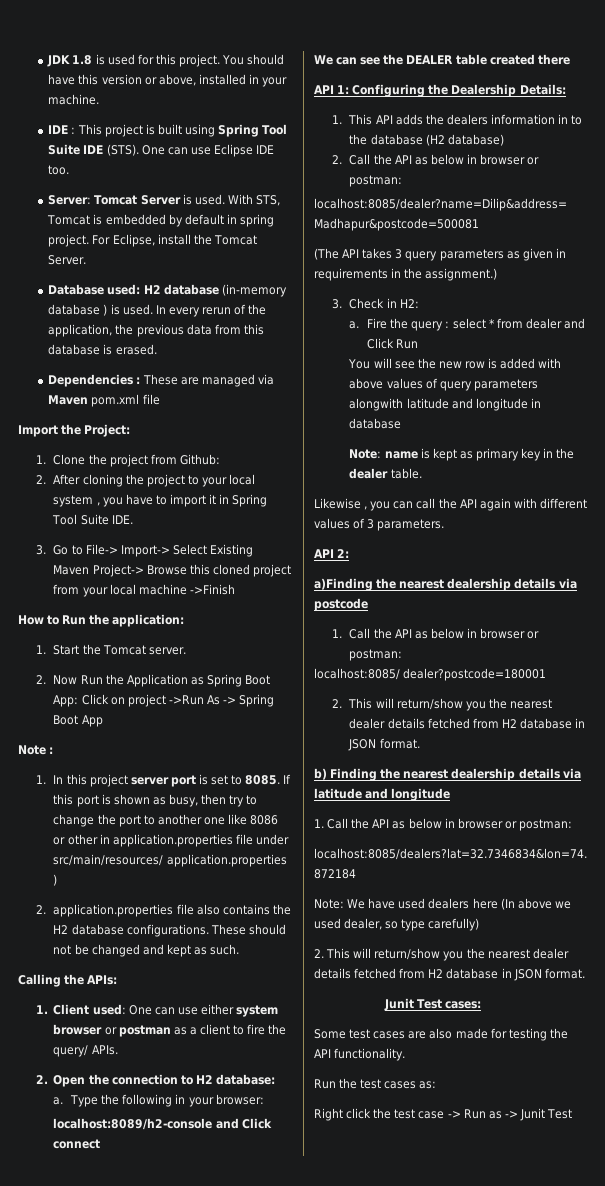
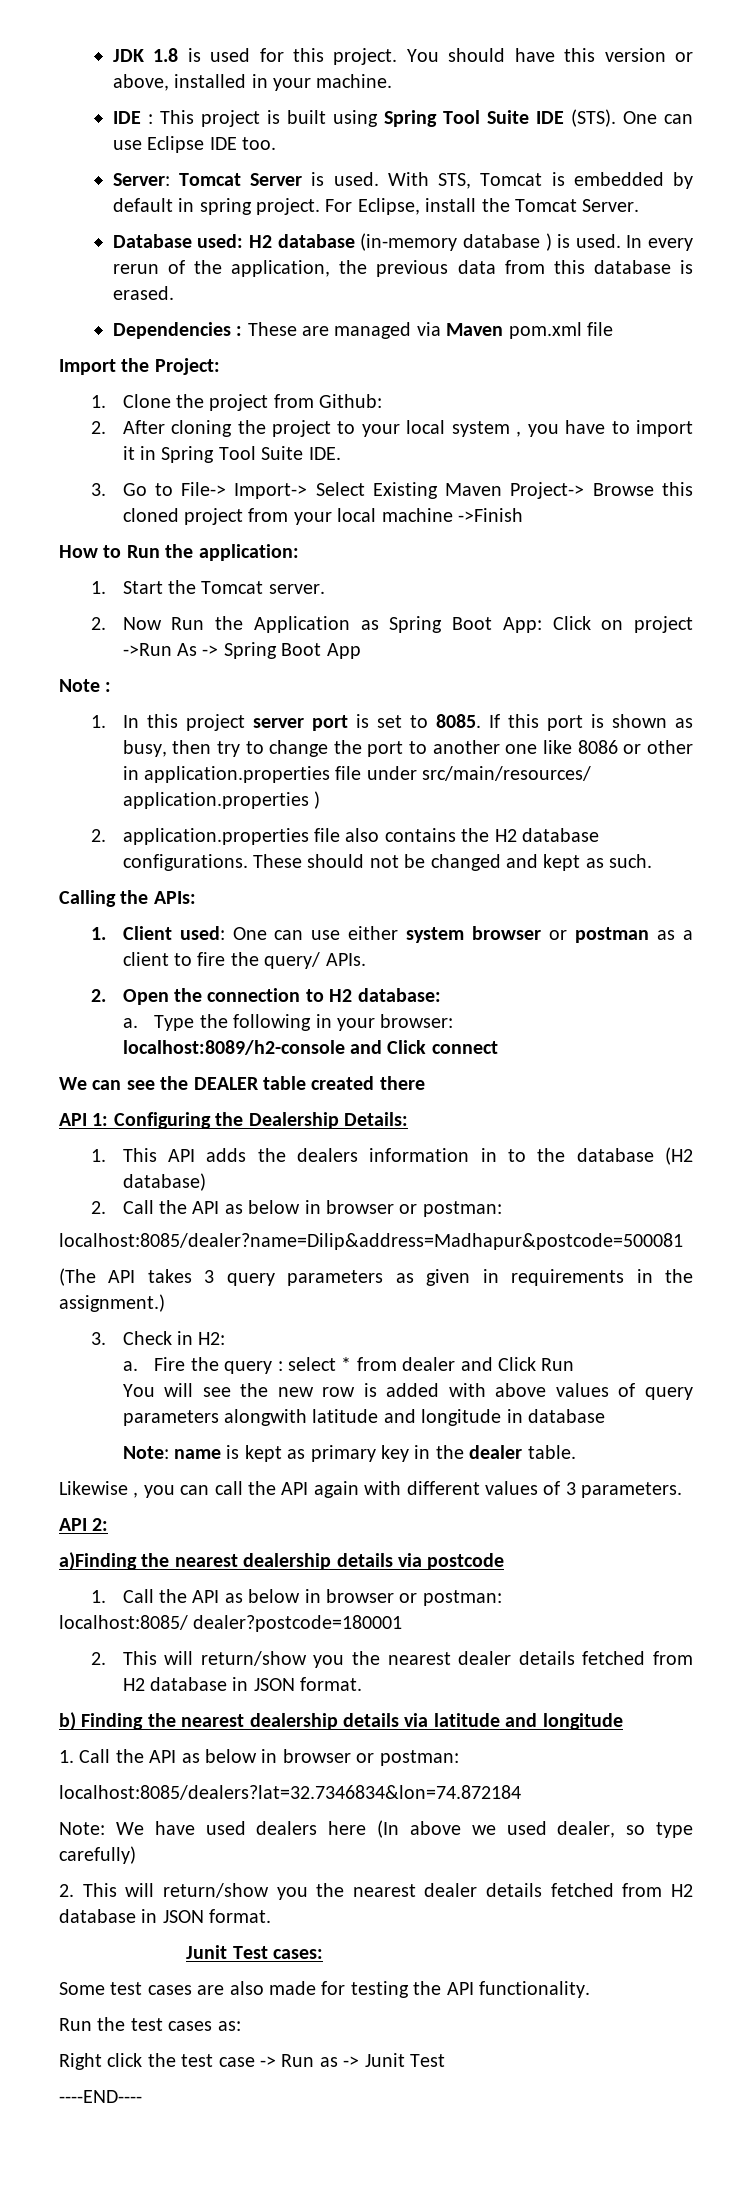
+ ----END----

